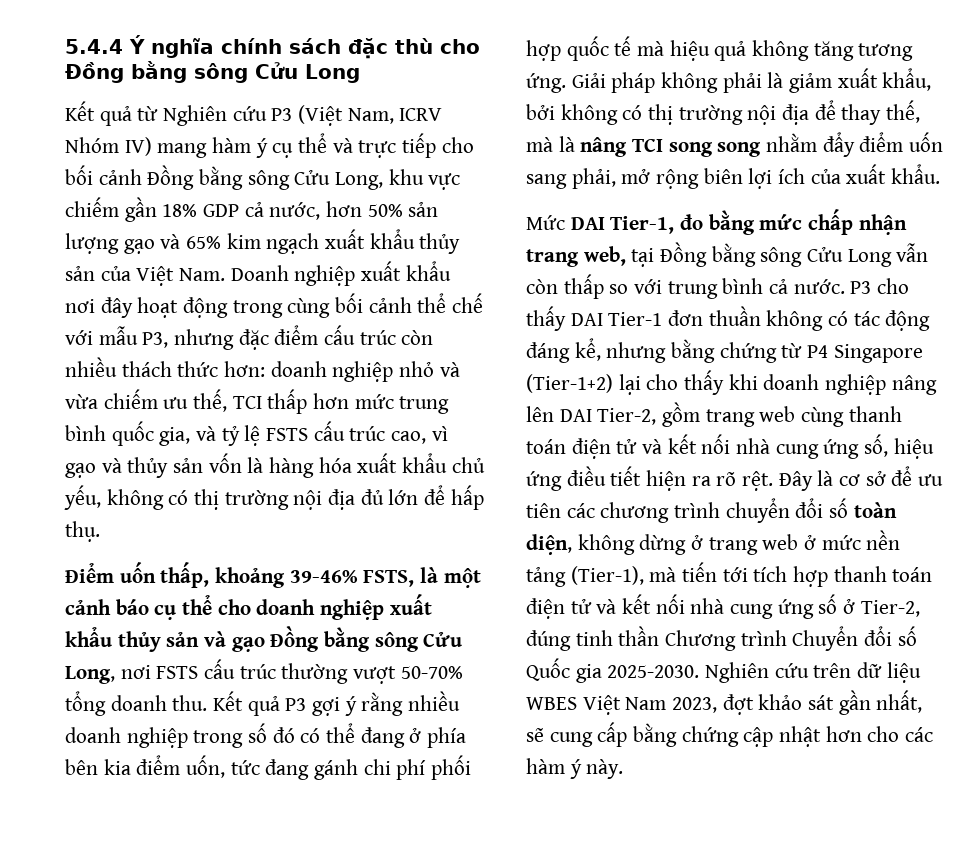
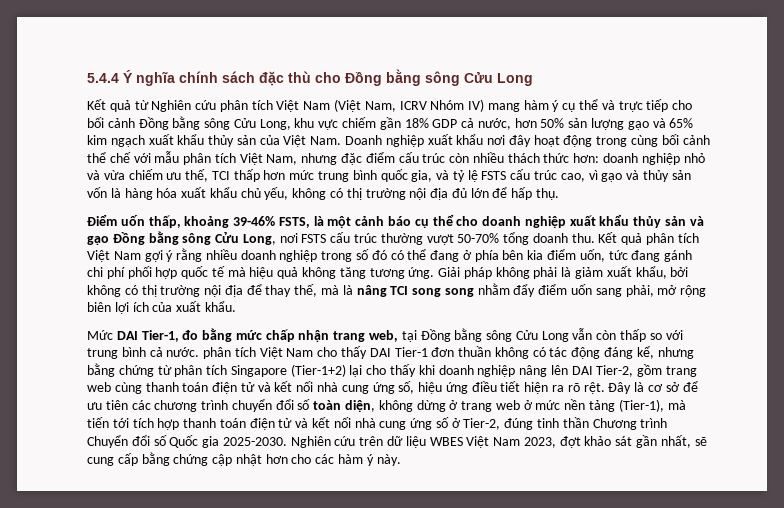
- Kết quả từ Nghiên cứu P3 (Việt Nam, ICRV Nhóm IV) mang hàm ý cụ thể và trực tiếp cho bối cảnh Đồng bằng sông Cửu Long, khu vực chiếm gần 18% GDP cả nước, hơn 50% sản lượng gạo và 65% kim ngạch xuất khẩu thủy sản của Việt Nam. Doanh nghiệp xuất khẩu nơi đây hoạt động trong cùng bối cảnh thể chế với mẫu P3, nhưng đặc điểm cấu trúc còn nhiều thách thức hơn:
+ Kết quả từ Nghiên cứu phân tích Việt Nam (Việt Nam, ICRV Nhóm IV) mang hàm ý cụ thể và trực tiếp cho bối cảnh Đồng bằng sông Cửu Long, khu vực chiếm gần 18% GDP cả nước, hơn 50% sản lượng gạo và 65% kim ngạch xuất khẩu thủy sản của Việt Nam. Doanh nghiệp xuất khẩu nơi đây hoạt động trong cùng bối cảnh thể chế với mẫu phân tích Việt Nam, nhưng đặc điểm cấu trúc còn nhiều thách thức hơn:
- Kết quả P3 gợi ý rằng nhiều doanh nghiệp trong số đó có thể đang ở phía bên kia điểm uốn, tức đang gánh chi phí phối hợp quốc tế mà hiệu quả không tăng tương ứng.
+ Kết quả phân tích Việt Nam gợi ý rằng nhiều doanh nghiệp trong số đó có thể đang ở phía bên kia điểm uốn, tức đang gánh chi phí phối hợp quốc tế mà hiệu quả không tăng tương ứng.
- Mức DAI Tier-1, đo bằng mức chấp nhận trang web, tại Đồng bằng sông Cửu Long vẫn còn thấp so với trung bình cả nước. P3 cho thấy DAI Tier-1 đơn thuần không có tác động đáng kể, nhưng bằng chứng từ P4 Singapore (Tier-1+2) lại cho thấy khi doanh nghiệp nâng lên DAI Tier-2, gồm trang web cùng thanh toán điện tử và kết nối nhà cung ứng số, hiệu ứng điều tiết hiện ra rõ rệt.
+ Mức DAI Tier-1, đo bằng mức chấp nhận trang web, tại Đồng bằng sông Cửu Long vẫn còn thấp so với trung bình cả nước. phân tích Việt Nam cho thấy DAI Tier-1 đơn thuần không có tác động đáng kể, nhưng bằng chứng từ phân tích Singapore (Tier-1+2) lại cho thấy khi doanh nghiệp nâng lên DAI Tier-2, gồm trang web cùng thanh toán điện tử và kết nối nhà cung ứng số, hiệu ứng điều tiết hiện ra rõ rệt.

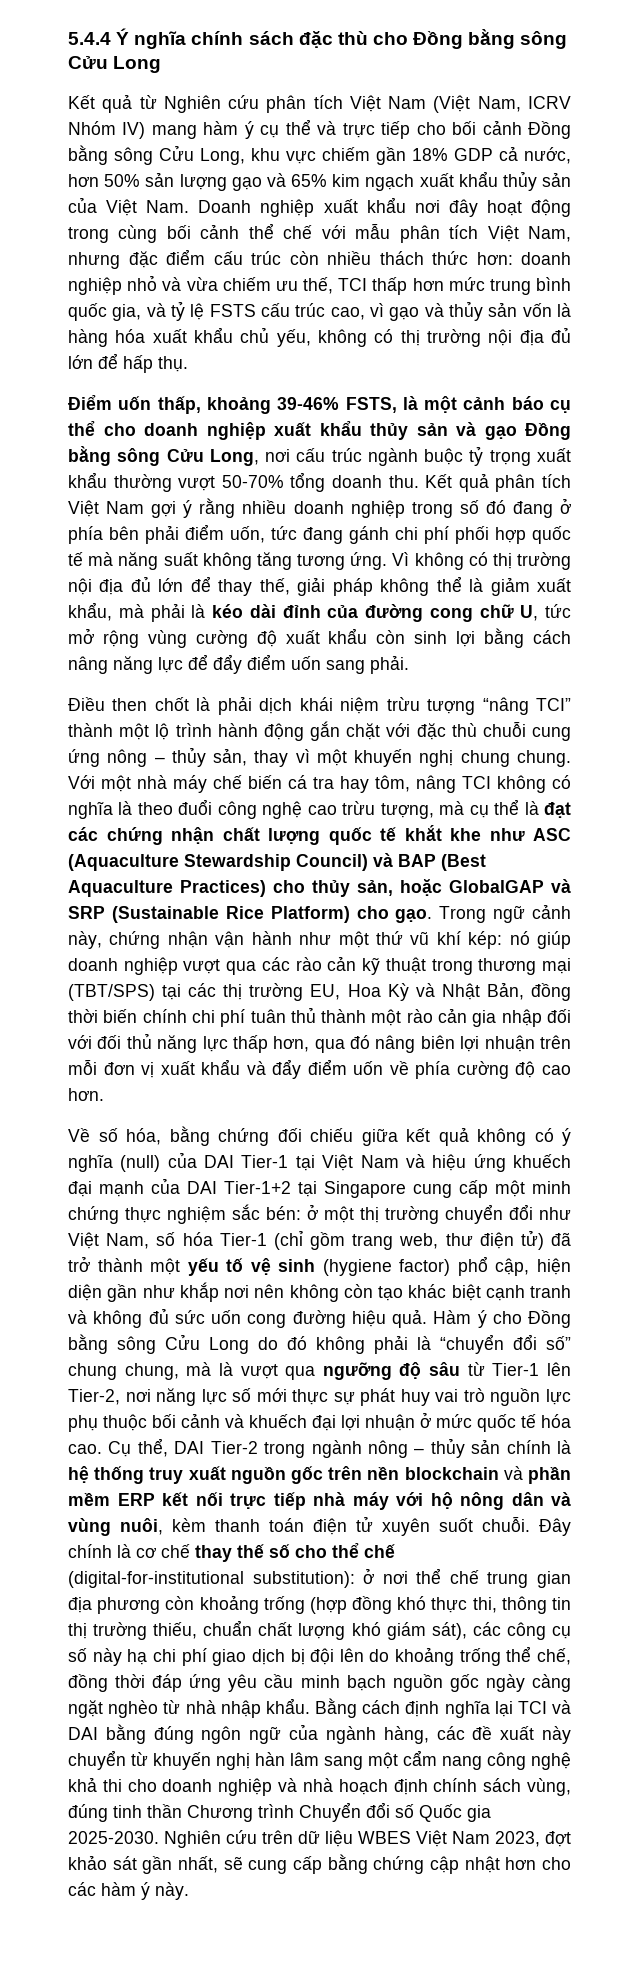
- Điểm uốn thấp, khoảng 39-46% FSTS, là một cảnh báo cụ thể cho doanh nghiệp xuất khẩu thủy sản và gạo Đồng bằng sông Cửu Long, nơi FSTS cấu trúc thường vượt 50-70% tổng doanh thu.
+ Điểm uốn thấp, khoảng 39-46% FSTS, là một cảnh báo cụ thể cho doanh nghiệp xuất khẩu thủy sản và gạo Đồng bằng sông Cửu Long, nơi cấu trúc ngành buộc tỷ trọng xuất khẩu thường vượt 50-70% tổng doanh thu.
- Kết quả phân tích Việt Nam gợi ý rằng nhiều doanh nghiệp trong số đó có thể đang ở phía bên kia điểm uốn, tức đang gánh chi phí phối hợp quốc tế mà hiệu quả không tăng tương ứng.
+ Kết quả phân tích Việt Nam gợi ý rằng nhiều doanh nghiệp trong số đó đang ở phía bên phải điểm uốn, tức đang gánh chi phí phối hợp quốc tế mà năng suất không tăng tương ứng.
- Giải pháp không phải là giảm xuất khẩu, bởi không có thị trường nội địa để thay thế, mà là nâng TCI song song nhằm đẩy điểm uốn sang phải, mở rộng biên lợi ích của xuất khẩu.
- Mức DAI Tier-1, đo bằng mức chấp nhận trang web, tại Đồng bằng sông Cửu Long vẫn còn thấp so với trung bình cả nước. phân tích Việt Nam cho thấy DAI Tier-1 đơn thuần không có tác động đáng kể, nhưng bằng chứng từ phân tích Singapore (Tier-1+2) lại cho thấy khi doanh nghiệp nâng lên DAI Tier-2, gồm trang web cùng thanh toán điện tử và kết nối nhà cung ứng số, hiệu ứng điều tiết hiện ra rõ rệt. Đây là cơ sở để ưu tiên các chương trình chuyển đổi số toàn diện, không dừng ở trang web ở mức nền tảng (Tier-1), mà tiến tới tích hợp thanh toán điện tử và kết nối nhà cung ứng số ở Tier-2, đúng tinh thần Chương trình Chuyển đổi số Quốc gia 2025-2030.
+ Vì không có thị trường nội địa đủ lớn để thay thế, giải pháp không thể là giảm xuất khẩu, mà phải là kéo dài đỉnh của đường cong chữ U, tức mở rộng vùng cường độ xuất khẩu còn sinh lợi bằng cách nâng năng lực để đẩy điểm uốn sang phải.
+ Điều then chốt là phải dịch khái niệm trừu tượng “nâng TCI” thành một lộ trình hành động gắn chặt với đặc thù chuỗi cung ứng nông – thủy sản, thay vì một khuyến nghị chung chung. Với một nhà máy chế biến cá tra hay tôm, nâng TCI không có nghĩa là theo đuổi công nghệ cao trừu tượng, mà cụ thể là đạt các chứng nhận chất lượng quốc tế khắt khe như ASC (Aquaculture Stewardship Council) và BAP (Best Aquaculture Practices) cho thủy sản, hoặc GlobalGAP và SRP (Sustainable Rice Platform) cho gạo. Trong ngữ cảnh này, chứng nhận vận hành như một thứ vũ khí kép: nó giúp doanh nghiệp vượt qua các rào cản kỹ thuật trong thương mại (TBT/SPS) tại các thị trường EU, Hoa Kỳ và Nhật Bản, đồng thời biến chính chi phí tuân thủ thành một rào cản gia nhập đối với đối thủ năng lực thấp hơn, qua đó nâng biên lợi nhuận trên mỗi đơn vị xuất khẩu và đẩy điểm uốn về phía cường độ cao hơn.
+ Về số hóa, bằng chứng đối chiếu giữa kết quả không có ý nghĩa (null) của DAI Tier-1 tại Việt Nam và hiệu ứng khuếch đại mạnh của DAI Tier-1+2 tại Singapore cung cấp một minh chứng thực nghiệm sắc bén: ở một thị trường chuyển đổi như Việt Nam, số hóa Tier-1 (chỉ gồm trang web, thư điện tử) đã trở thành một yếu tố vệ sinh (hygiene factor) phổ cập, hiện diện gần như khắp nơi nên không còn tạo khác biệt cạnh tranh và không đủ sức uốn cong đường hiệu quả. Hàm ý cho Đồng bằng sông Cửu Long do đó không phải là “chuyển đổi số” chung chung, mà là vượt qua ngưỡng độ sâu từ Tier-1 lên Tier-2, nơi năng lực số mới thực sự phát huy vai trò nguồn lực phụ thuộc bối cảnh và khuếch đại lợi nhuận ở mức quốc tế hóa cao. Cụ thể, DAI Tier-2 trong ngành nông – thủy sản chính là hệ thống truy xuất nguồn gốc trên nền blockchain và phần mềm ERP kết nối trực tiếp nhà máy với hộ nông dân và vùng nuôi, kèm thanh toán điện tử xuyên suốt chuỗi. Đây chính là cơ chế thay thế số cho thể chế (digital-for-institutional substitution): ở nơi thể chế trung gian địa phương còn khoảng trống (hợp đồng khó thực thi, thông tin thị trường thiếu, chuẩn chất lượng khó giám sát), các công cụ số này hạ chi phí giao dịch bị đội lên do khoảng trống thể chế, đồng thời đáp ứng yêu cầu minh bạch nguồn gốc ngày càng ngặt nghèo từ nhà nhập khẩu. Bằng cách định nghĩa lại TCI và DAI bằng đúng ngôn ngữ của ngành hàng, các đề xuất này chuyển từ khuyến nghị hàn lâm sang một cẩm nang công nghệ khả thi cho doanh nghiệp và nhà hoạch định chính sách vùng, đúng tinh thần Chương trình Chuyển đổi số Quốc gia 2025-2030.

